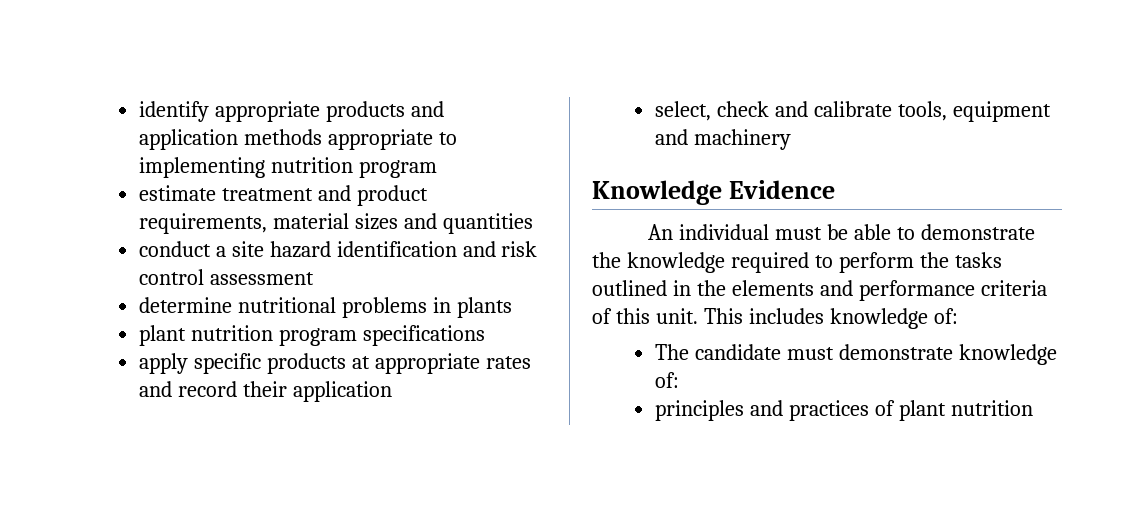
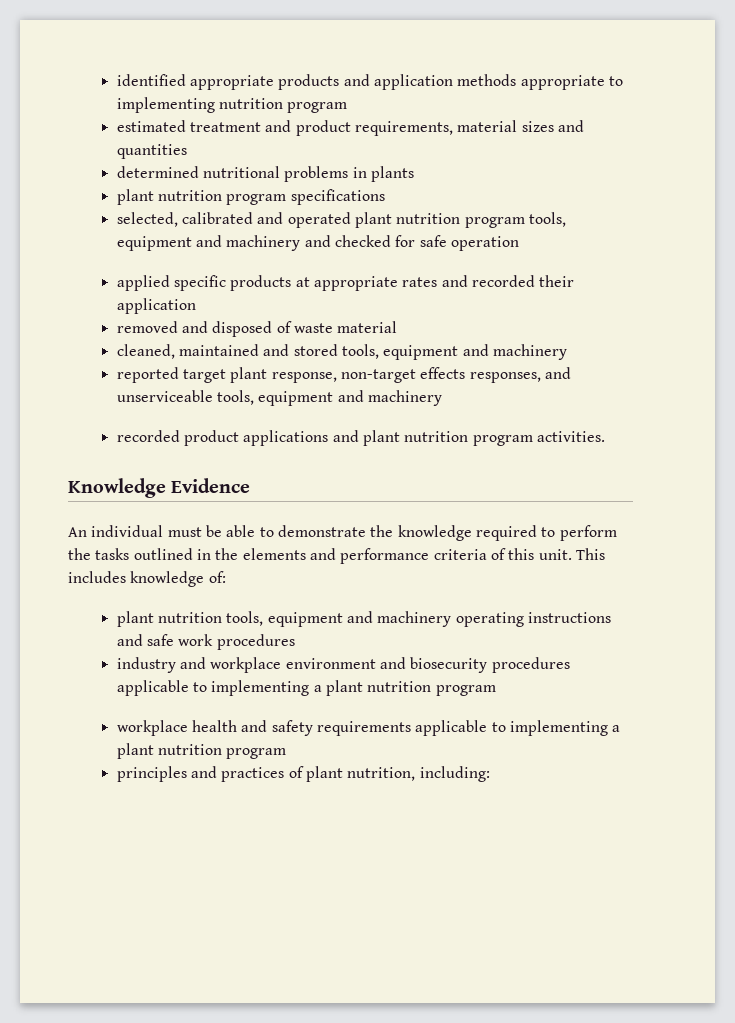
- identify appropriate products and application methods appropriate to implementing nutrition program
+ identified appropriate products and application methods appropriate to implementing nutrition program
- estimate treatment and product requirements, material sizes and quantities
+ estimated treatment and product requirements, material sizes and quantities
- conduct a site hazard identification and risk control assessment
- determine nutritional problems in plants
+ determined nutritional problems in plants
- apply specific products at appropriate rates and record their application
+ selected, calibrated and operated plant nutrition program tools, equipment and machinery and checked for safe operation
+ applied specific products at appropriate rates and recorded their application
- select, check and calibrate tools, equipment and machinery
+ removed and disposed of waste material
+ cleaned, maintained and stored tools, equipment and machinery
+ reported target plant response, non-target effects responses, and unserviceable tools, equipment and machinery
+ recorded product applications and plant nutrition program activities.
- The candidate must demonstrate knowledge of:
+ plant nutrition tools, equipment and machinery operating instructions and safe work procedures
+ industry and workplace environment and biosecurity procedures applicable to implementing a plant nutrition program
+ workplace health and safety requirements applicable to implementing a plant nutrition program
- principles and practices of plant nutrition
+ principles and practices of plant nutrition, including:

